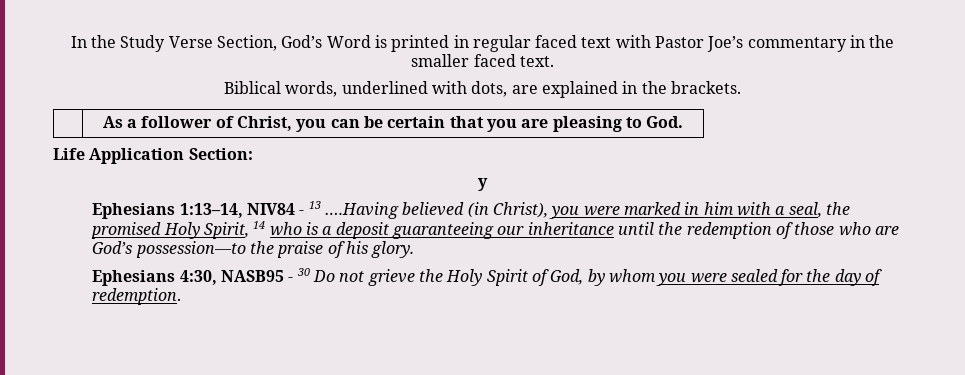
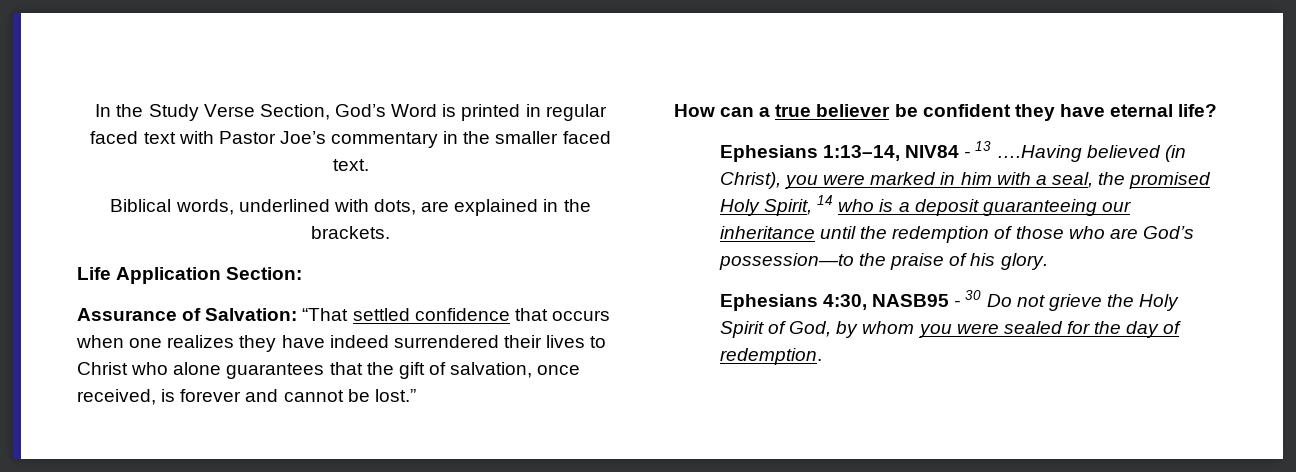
- | As a follower of Christ, you can be certain that you are pleasing to God.
  Life Application Section:
- y
+ Assurance of Salvation: “That settled confidence that occurs when one realizes they have indeed surrendered their lives to Christ who alone guarantees that the gift of salvation, once received, is forever and cannot be lost.”
+ How can a true believer be confident they have eternal life?

